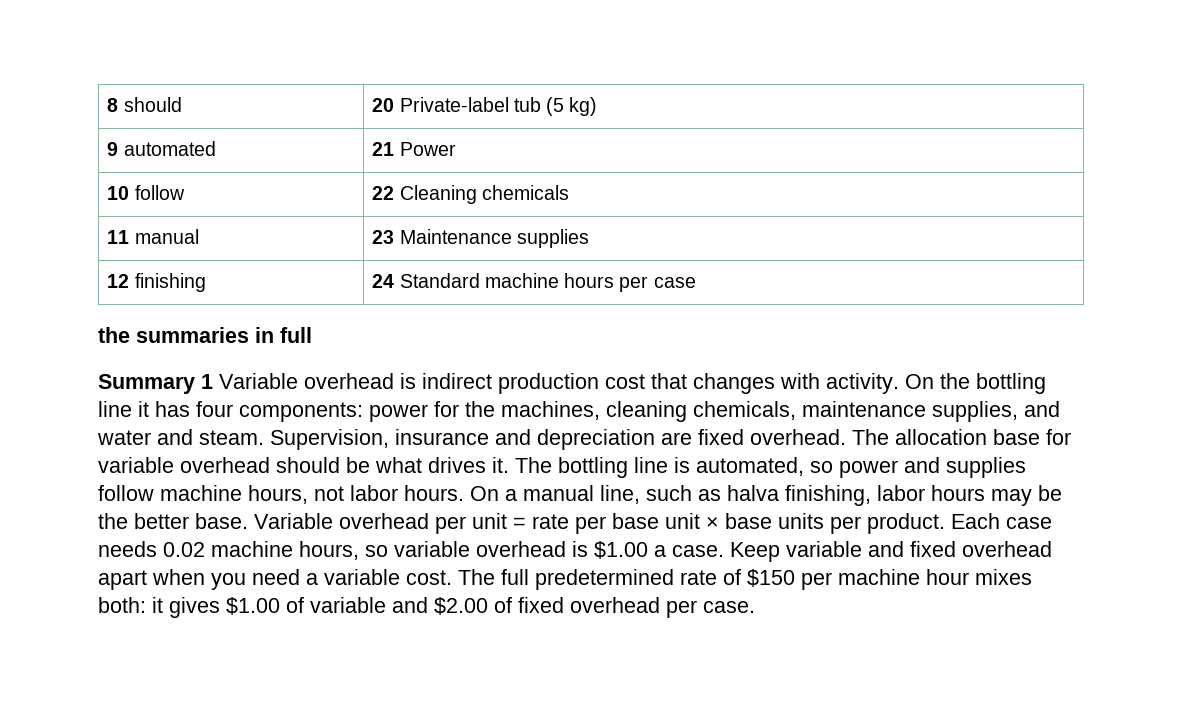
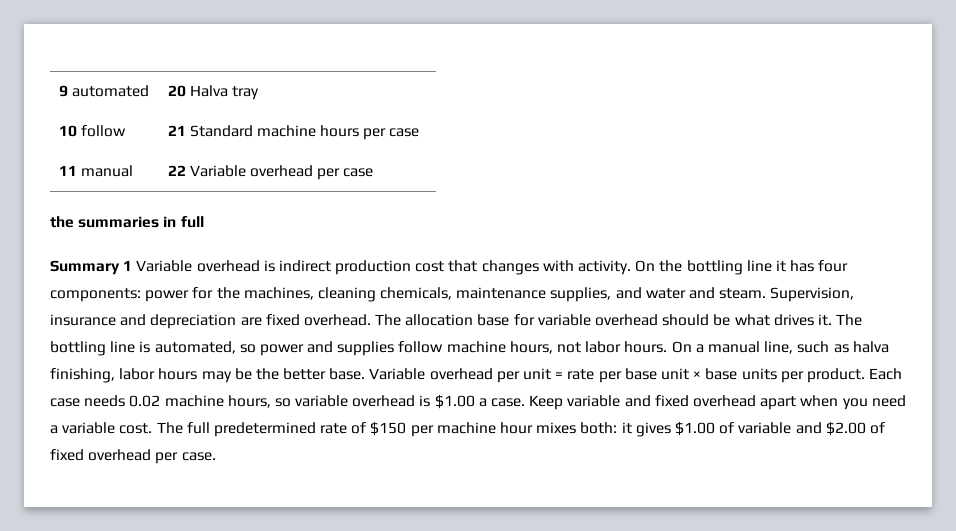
- 8 should | 20 Private-label tub (5 kg)
- 9 automated | 21 Power
+ 9 automated | 20 Halva tray
- 10 follow | 22 Cleaning chemicals
- 11 manual | 23 Maintenance supplies
- 12 finishing | 24 Standard machine hours per case
+ 10 follow | 21 Standard machine hours per case
+ 11 manual | 22 Variable overhead per case

